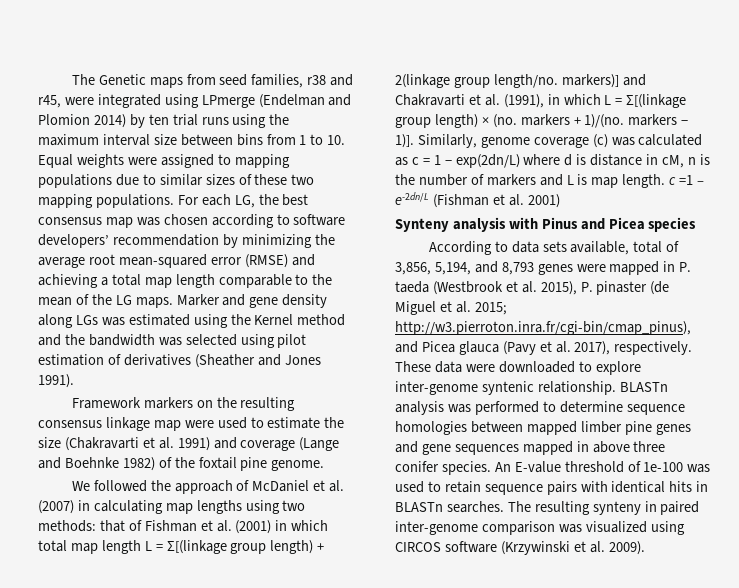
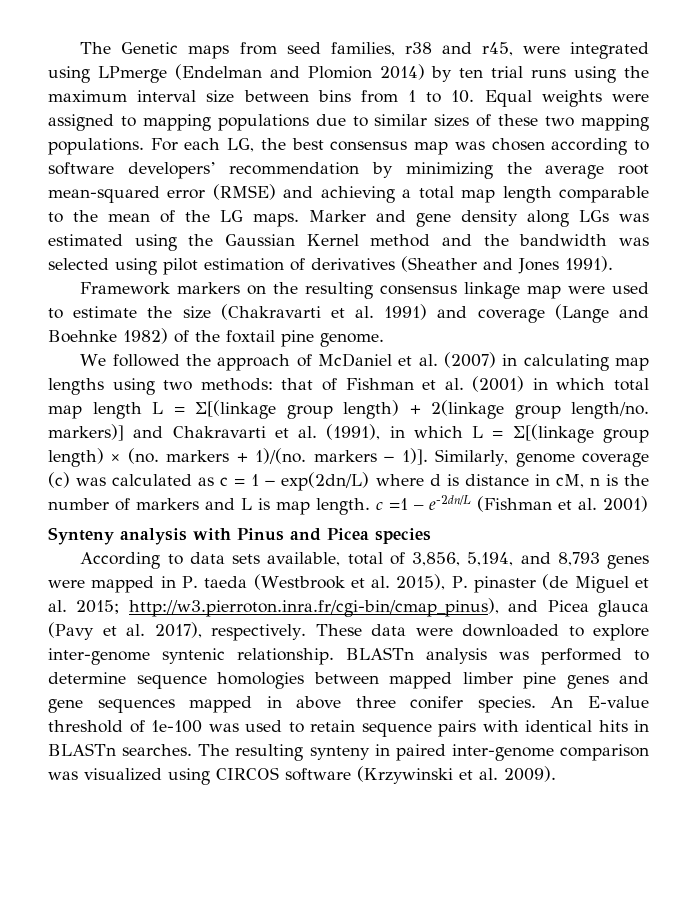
- Marker and gene density along LGs was estimated using the Kernel method and the bandwidth was selected using pilot estimation of derivatives (Sheather and Jones 1991).
+ Marker and gene density along LGs was estimated using the Gaussian Kernel method and the bandwidth was selected using pilot estimation of derivatives (Sheather and Jones 1991).

